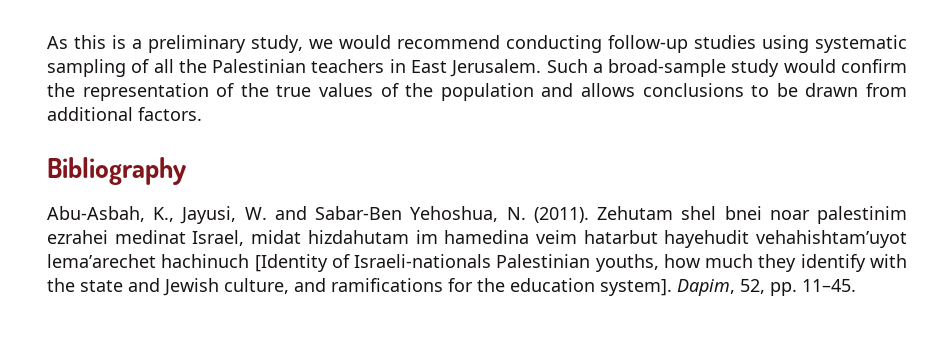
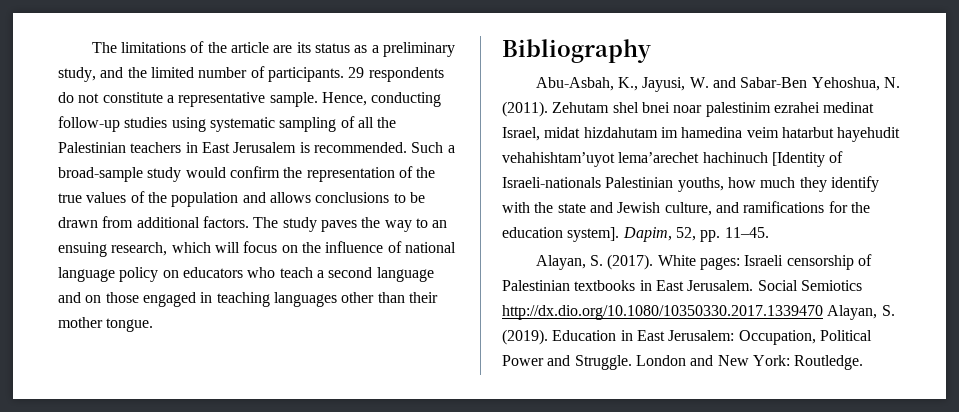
- As this is a preliminary study, we would recommend conducting follow-up studies using systematic sampling of all the Palestinian teachers in East Jerusalem.
+ The limitations of the article are its status as a preliminary study, and the limited number of participants. 29 respondents do not constitute a representative sample. Hence, conducting follow-up studies using systematic sampling of all the Palestinian teachers in East Jerusalem is recommended.
+ The study paves the way to an ensuing research, which will focus on the influence of national language policy on educators who teach a second language and on those engaged in teaching languages other than their mother tongue.
+ Alayan, S. (2017). White pages: Israeli censorship of Palestinian textbooks in East Jerusalem. Social Semiotics http://dx.dio.org/10.1080/10350330.2017.1339470 Alayan, S. (2019). Education in East Jerusalem: Occupation, Political Power and Struggle. London and New York: Routledge.

